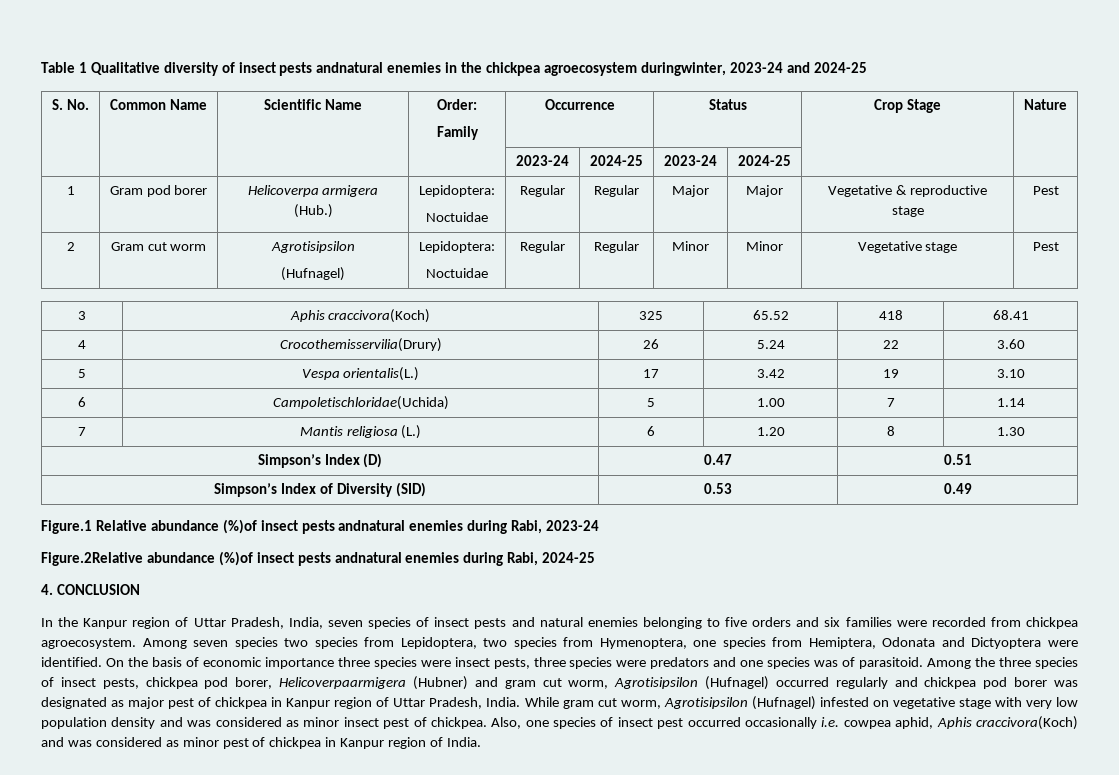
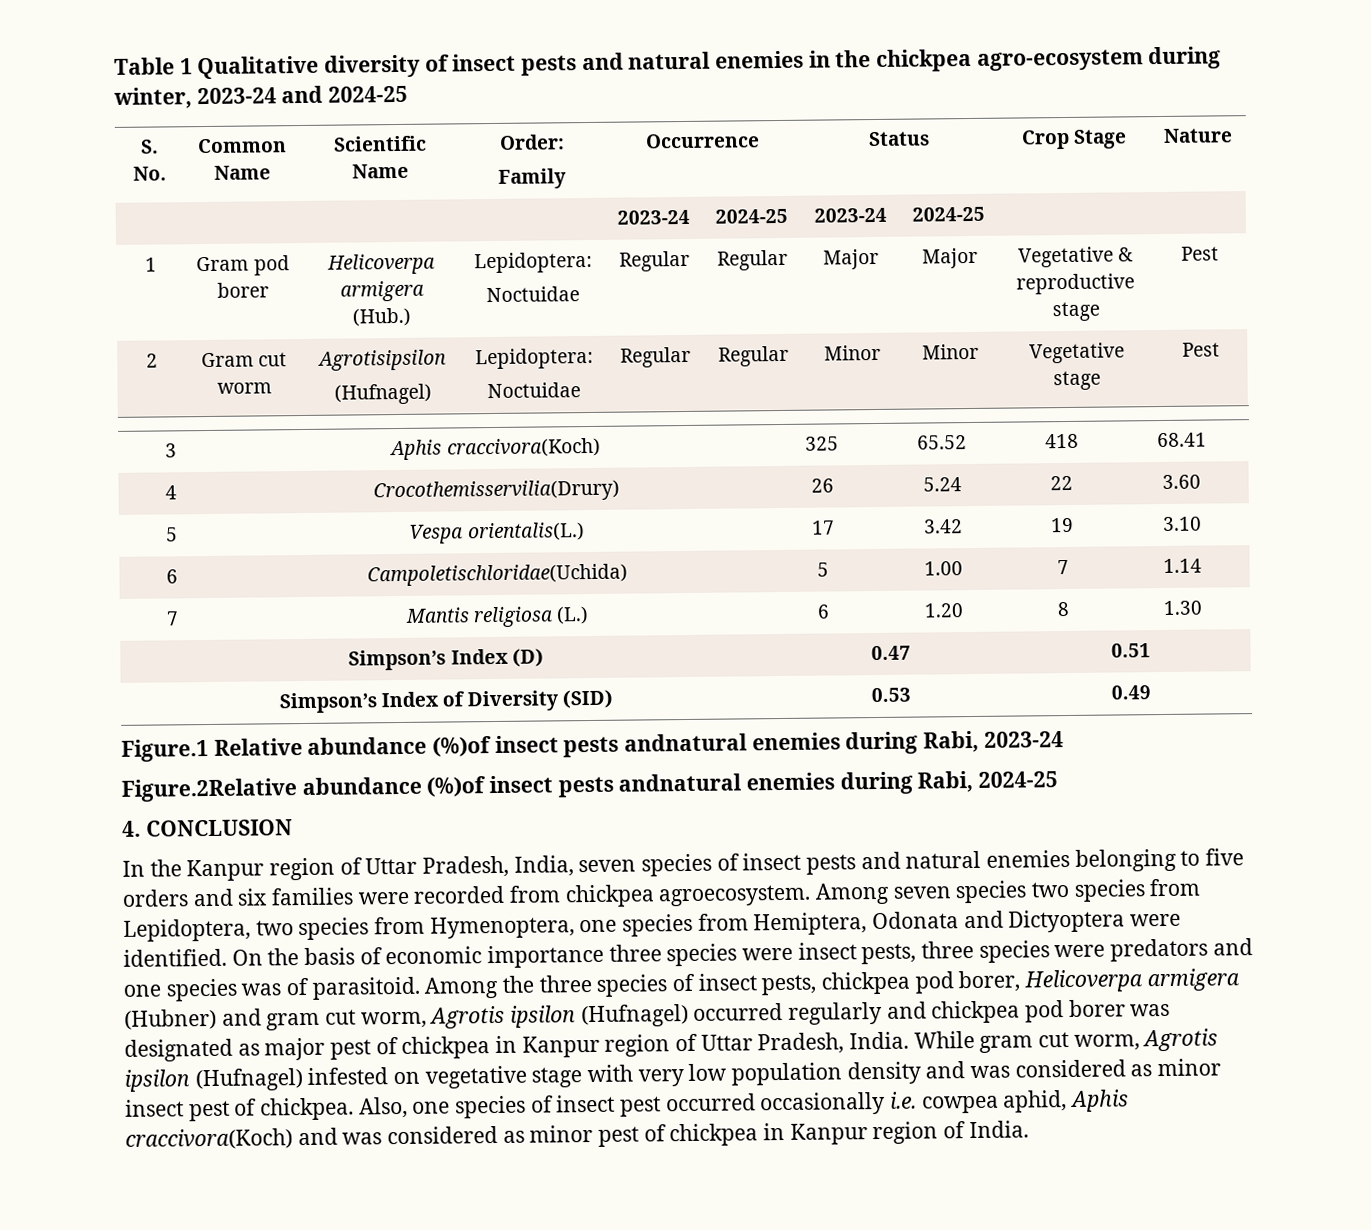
- Table 1 Qualitative diversity of insect pests andnatural enemies in the chickpea agroecosystem duringwinter, 2023-24 and 2024-25
+ Table 1 Qualitative diversity of insect pests and natural enemies in the chickpea agro-ecosystem during winter, 2023-24 and 2024-25
- Among the three species of insect pests, chickpea pod borer, Helicoverpaarmigera (Hubner) and gram cut worm, Agrotisipsilon (Hufnagel) occurred regularly and chickpea pod borer was designated as major pest of chickpea in Kanpur region of Uttar Pradesh, India.
+ Among the three species of insect pests, chickpea pod borer, Helicoverpa armigera (Hubner) and gram cut worm, Agrotis ipsilon (Hufnagel) occurred regularly and chickpea pod borer was designated as major pest of chickpea in Kanpur region of Uttar Pradesh, India.
- While gram cut worm, Agrotisipsilon (Hufnagel) infested on vegetative stage with very low population density and was considered as minor insect pest of chickpea.
+ While gram cut worm, Agrotis ipsilon (Hufnagel) infested on vegetative stage with very low population density and was considered as minor insect pest of chickpea.

